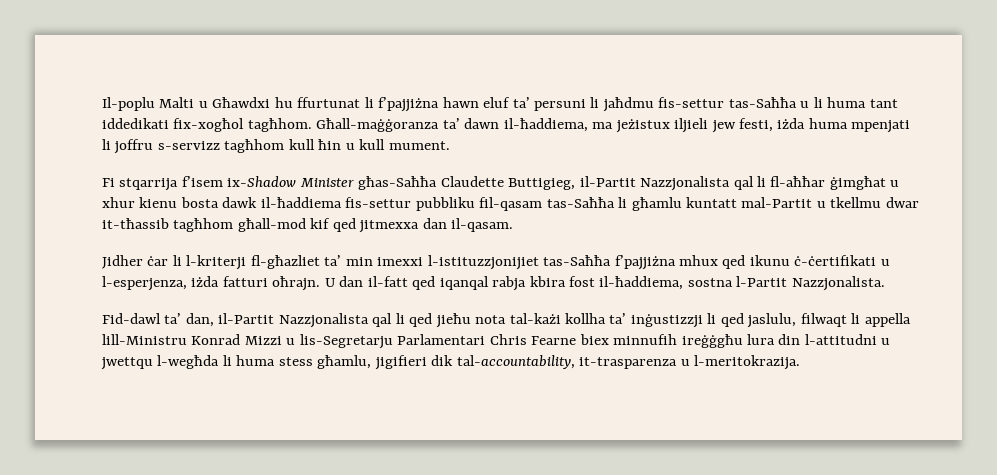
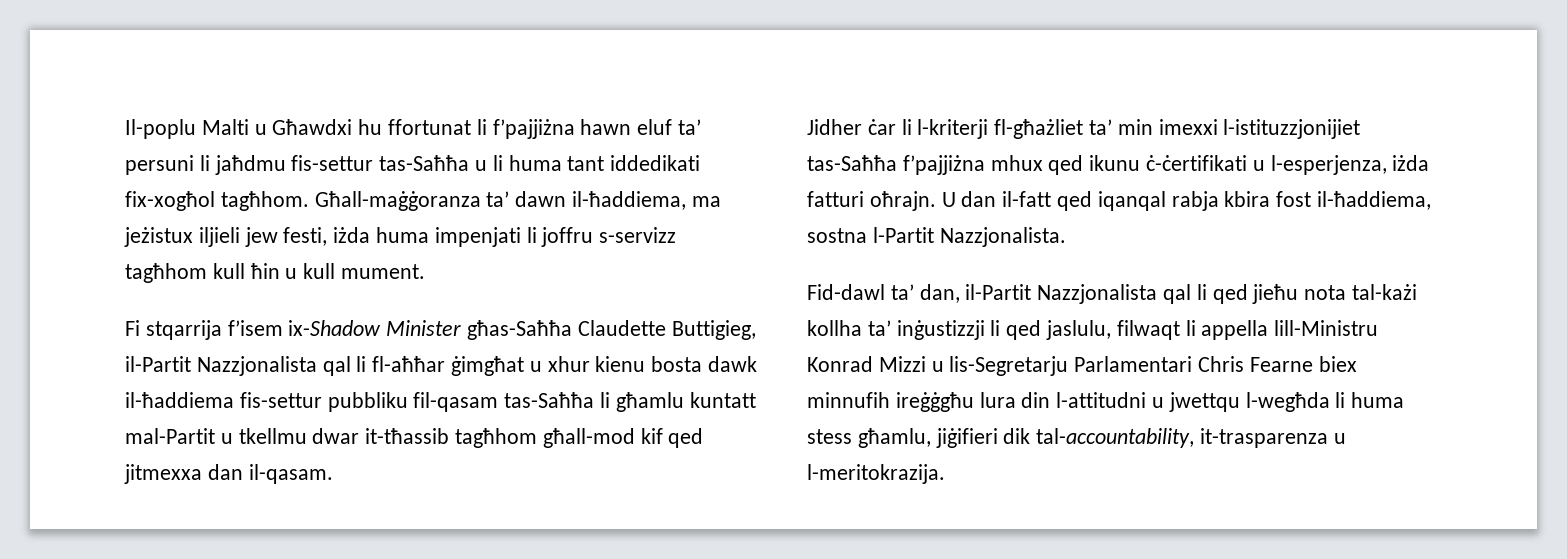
- Il-poplu Malti u Għawdxi hu ffurtunat li f’pajjiżna hawn eluf ta’ persuni li jaħdmu fis-settur tas-Saħħa u li huma tant iddedikati fix-xogħol tagħhom.
+ Il-poplu Malti u Għawdxi hu ffortunat li f’pajjiżna hawn eluf ta’ persuni li jaħdmu fis-settur tas-Saħħa u li huma tant iddedikati fix-xogħol tagħhom.
- Għall-maġġoranza ta’ dawn il-ħaddiema, ma jeżistux iljieli jew festi, iżda huma mpenjati li joffru s-servizz tagħhom kull ħin u kull mument.
+ Għall-maġġoranza ta’ dawn il-ħaddiema, ma jeżistux iljieli jew festi, iżda huma impenjati li joffru s-servizz tagħhom kull ħin u kull mument.
- Jidher ċar li l-kriterji fl-għazliet ta’ min imexxi l-istituzzjonijiet tas-Saħħa f’pajjiżna mhux qed ikunu ċ-ċertifikati u l-esperjenza, iżda fatturi oħrajn.
+ Jidher ċar li l-kriterji fl-għażliet ta’ min imexxi l-istituzzjonijiet tas-Saħħa f’pajjiżna mhux qed ikunu ċ-ċertifikati u l-esperjenza, iżda fatturi oħrajn.
- Fid-dawl ta’ dan, il-Partit Nazzjonalista qal li qed jieħu nota tal-każi kollha ta’ inġustizzji li qed jaslulu, filwaqt li appella lill-Ministru Konrad Mizzi u lis-Segretarju Parlamentari Chris Fearne biex minnufih ireġġgħu lura din l-attitudni u jwettqu l-wegħda li huma stess għamlu, jigifieri dik tal-accountability, it-trasparenza u l-meritokrazija.
+ Fid-dawl ta’ dan, il-Partit Nazzjonalista qal li qed jieħu nota tal-każi kollha ta’ inġustizzji li qed jaslulu, filwaqt li appella lill-Ministru Konrad Mizzi u lis-Segretarju Parlamentari Chris Fearne biex minnufih ireġġgħu lura din l-attitudni u jwettqu l-wegħda li huma stess għamlu, jiġifieri dik tal-accountability, it-trasparenza u l-meritokrazija.

